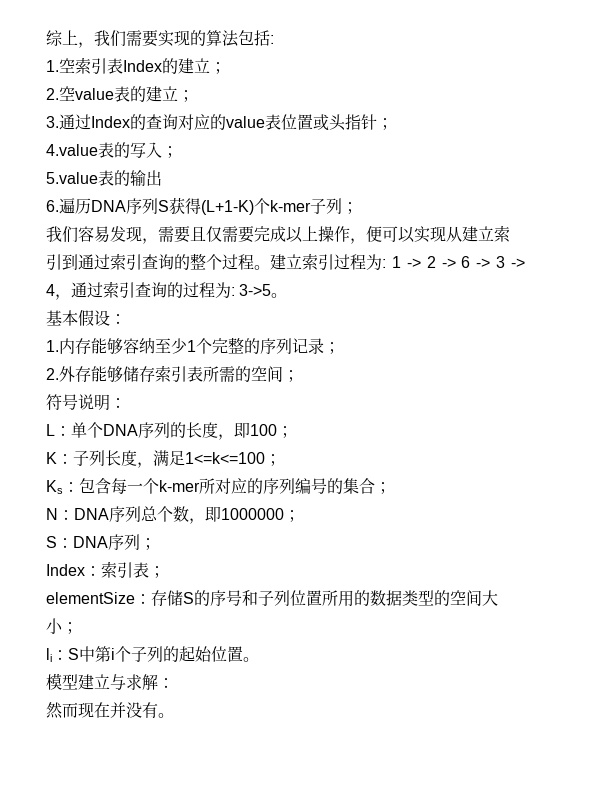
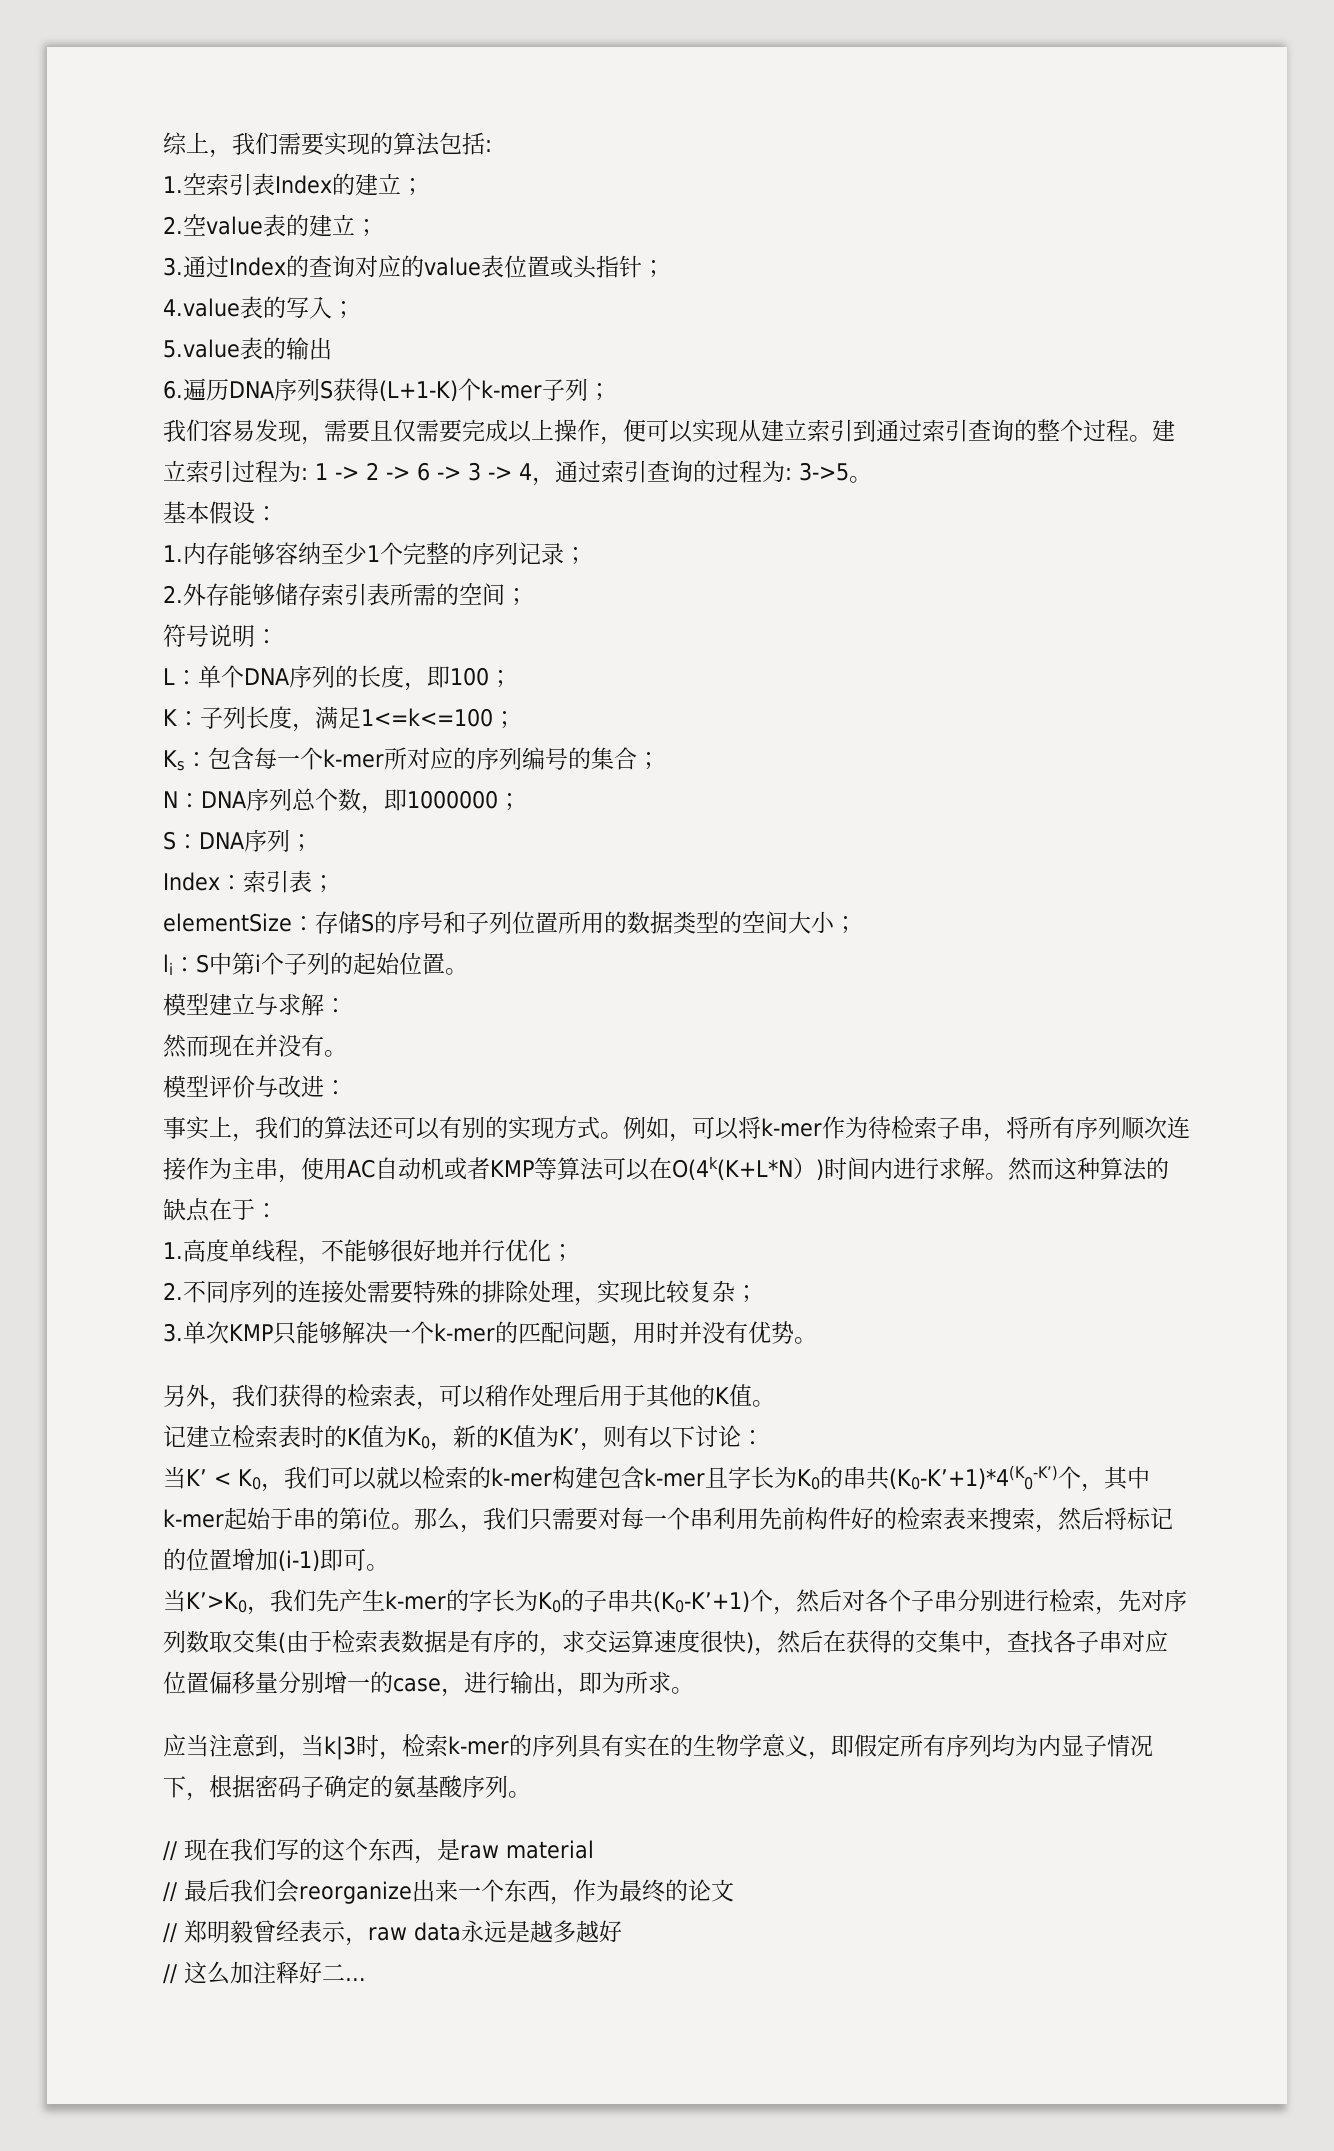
+ 模型评价与改进：
+ 事实上，我们的算法还可以有别的实现方式。例如，可以将k-mer作为待检索子串，将所有序列顺次连接作为主串，使用AC自动机或者KMP等算法可以在O(4k(K+L*N）)时间内进行求解。然而这种算法的缺点在于：
+ 1.高度单线程，不能够很好地并行优化；
+ 2.不同序列的连接处需要特殊的排除处理，实现比较复杂；
+ 3.单次KMP只能够解决一个k-mer的匹配问题，用时并没有优势。
+ 另外，我们获得的检索表，可以稍作处理后用于其他的K值。
+ 记建立检索表时的K值为K0，新的K值为K’，则有以下讨论：
+ 当K’ < K0，我们可以就以检索的k-mer构建包含k-mer且字长为K0的串共(K0-K’+1)*4(K0-K’)个，其中k-mer起始于串的第i位。那么，我们只需要对每一个串利用先前构件好的检索表来搜索，然后将标记的位置增加(i-1)即可。
+ 当K’>K0，我们先产生k-mer的字长为K0的子串共(K0-K’+1)个，然后对各个子串分别进行检索，先对序列数取交集(由于检索表数据是有序的，求交运算速度很快)，然后在获得的交集中，查找各子串对应位置偏移量分别增一的case，进行输出，即为所求。
+ 应当注意到，当k|3时，检索k-mer的序列具有实在的生物学意义，即假定所有序列均为内显子情况下，根据密码子确定的氨基酸序列。
+ // 现在我们写的这个东西，是raw material
+ // 最后我们会reorganize出来一个东西，作为最终的论文
+ // 郑明毅曾经表示，raw data永远是越多越好
+ // 这么加注释好二…

